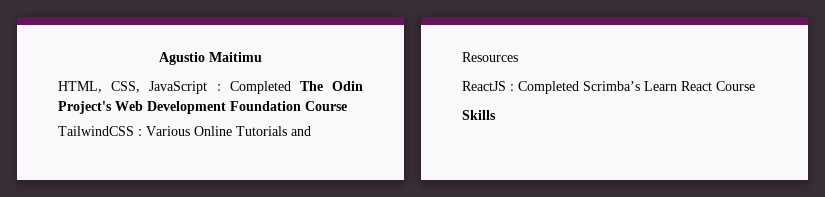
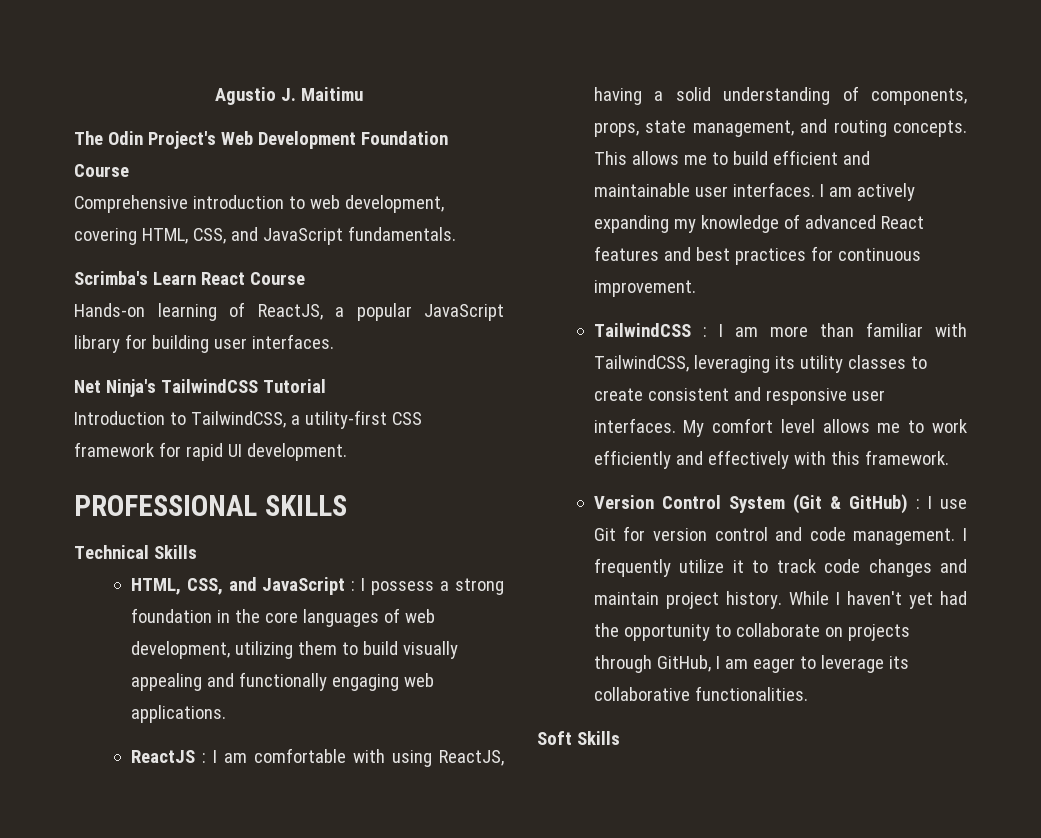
- Agustio Maitimu
+ Agustio J. Maitimu
- HTML, CSS, JavaScript : Completed The Odin Project's Web Development Foundation Course
+ The Odin Project's Web Development Foundation Course
- TailwindCSS : Various Online Tutorials and Resources
- ReactJS : Completed Scrimba’s Learn React Course
- Skills
+ Comprehensive introduction to web development, covering HTML, CSS, and JavaScript fundamentals.
+ Scrimba's Learn React Course
+ Hands-on learning of ReactJS, a popular JavaScript library for building user interfaces.
+ Net Ninja's TailwindCSS Tutorial
+ Introduction to TailwindCSS, a utility-first CSS framework for rapid UI development.
+ PROFESSIONAL SKILLS
+ Technical Skills
+ HTML, CSS, and JavaScript : I possess a strong foundation in the core languages of web development, utilizing them to build visually appealing and functionally engaging web applications.
+ ReactJS : I am comfortable with using ReactJS, having a solid understanding of components, props, state management, and routing concepts. This allows me to build efficient and maintainable user interfaces. I am actively expanding my knowledge of advanced React features and best practices for continuous improvement.
+ TailwindCSS : I am more than familiar with TailwindCSS, leveraging its utility classes to create consistent and responsive user interfaces. My comfort level allows me to work efficiently and effectively with this framework.
+ Version Control System (Git & GitHub) : I use Git for version control and code management. I frequently utilize it to track code changes and maintain project history. While I haven't yet had the opportunity to collaborate on projects through GitHub, I am eager to leverage its collaborative functionalities.
+ Soft Skills

